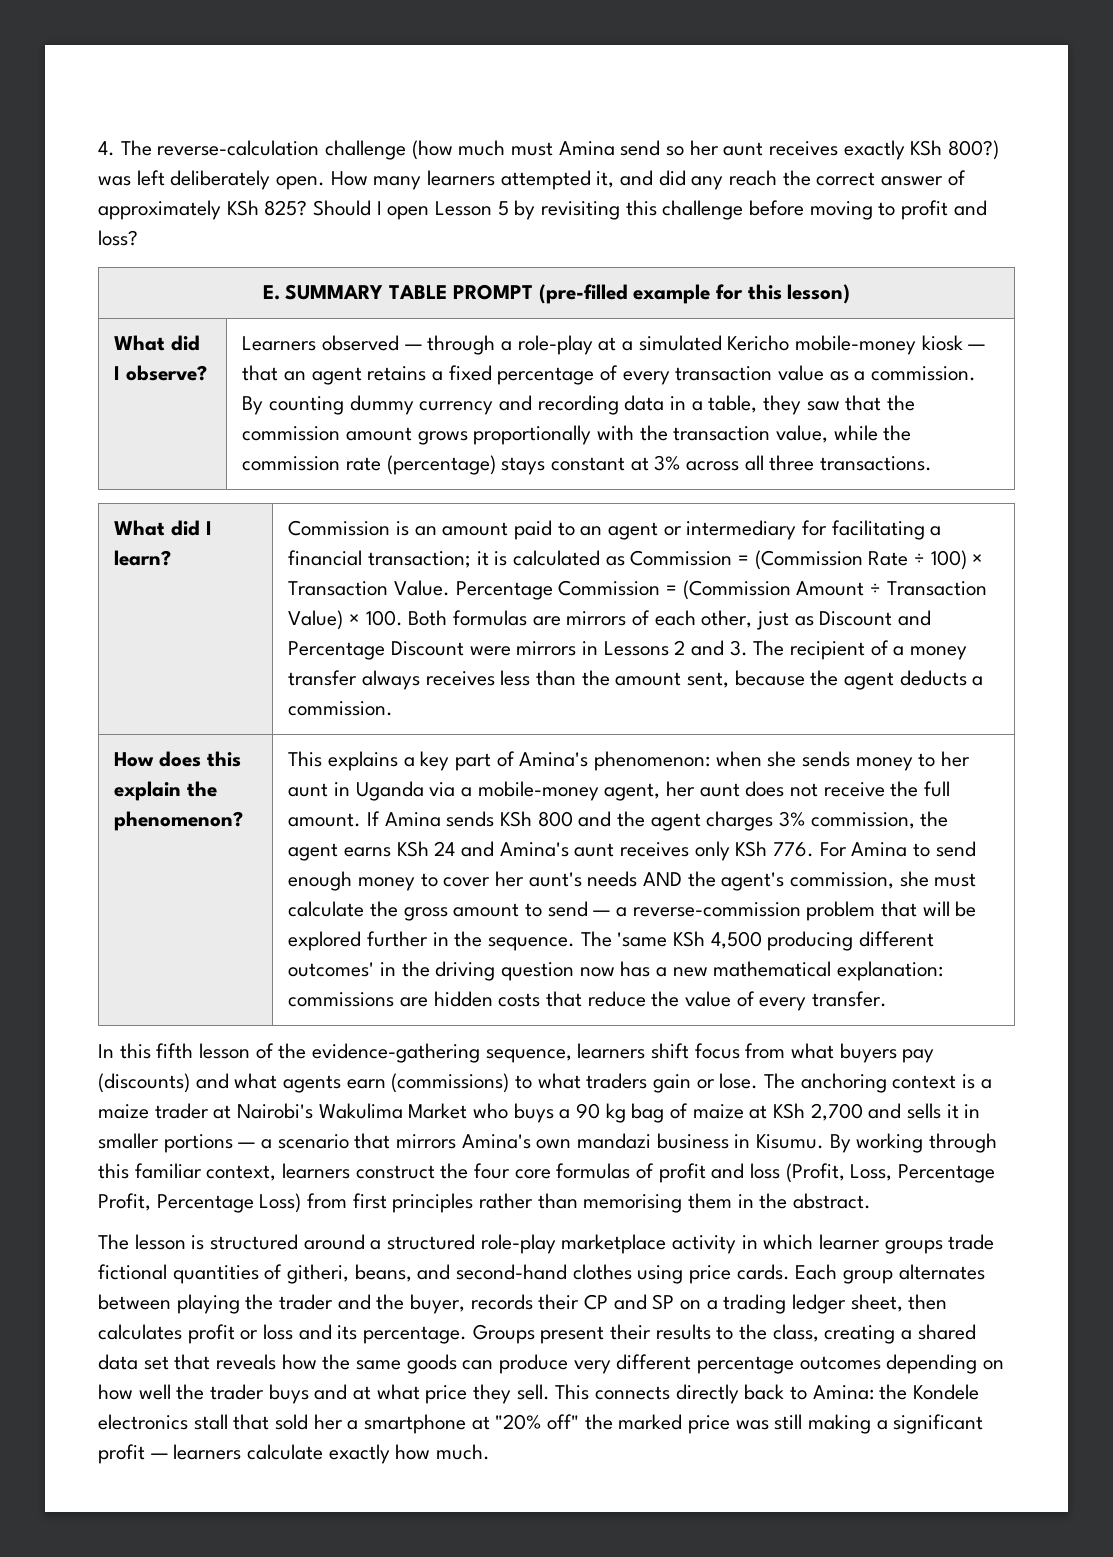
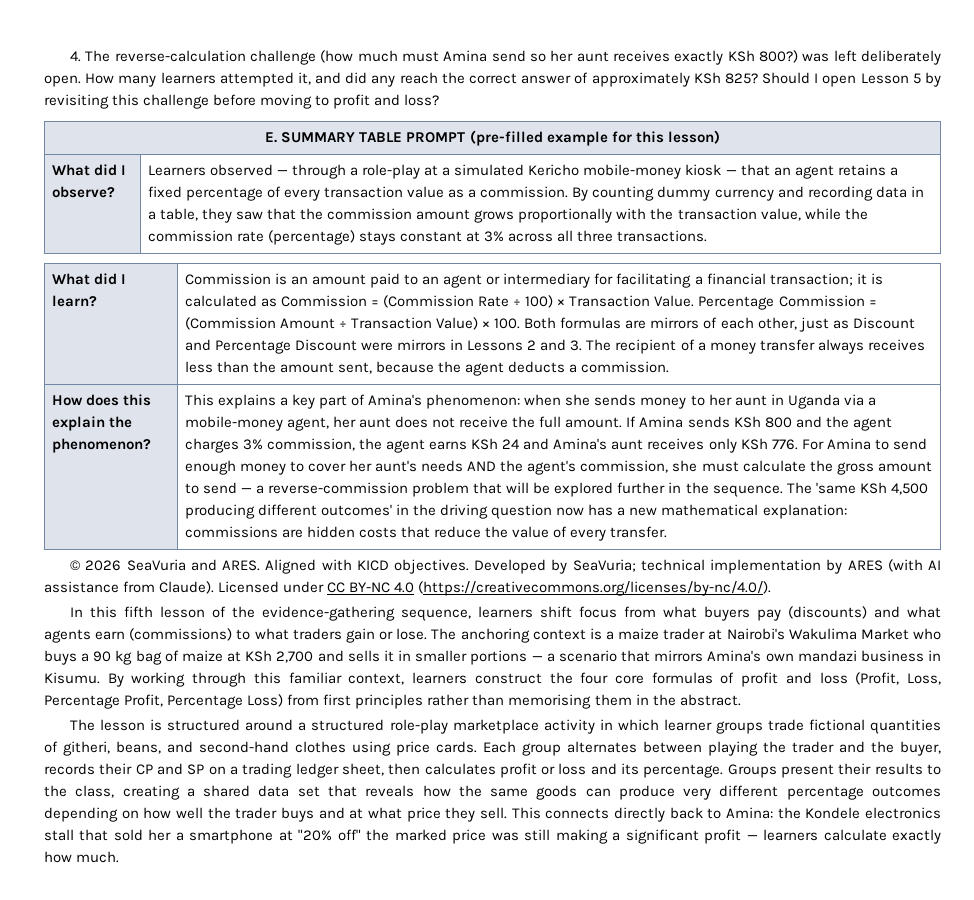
+ © 2026 SeaVuria and ARES. Aligned with KICD objectives. Developed by SeaVuria; technical implementation by ARES (with AI assistance from Claude). Licensed under CC BY-NC 4.0 (https://creativecommons.org/licenses/by-nc/4.0/).

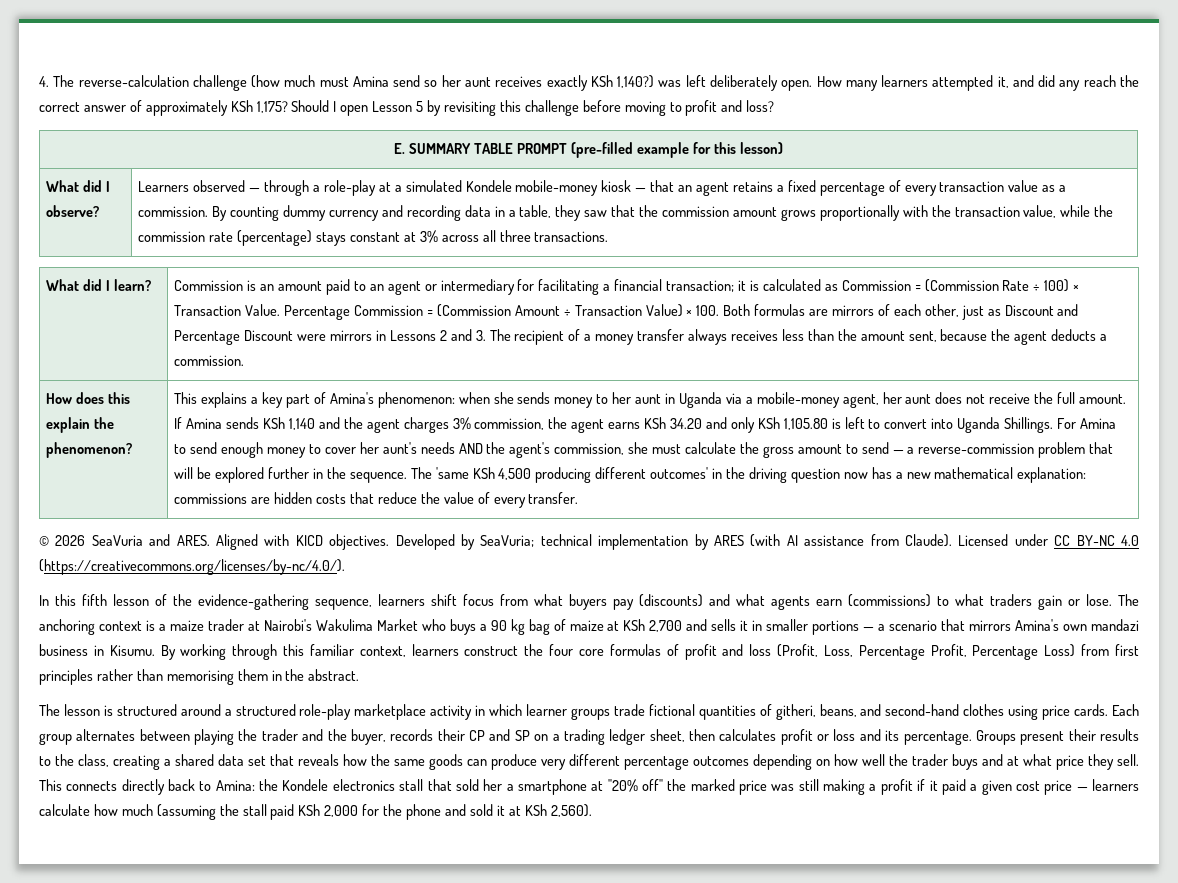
- 4. The reverse-calculation challenge (how much must Amina send so her aunt receives exactly KSh 800?) was left deliberately open.
+ 4. The reverse-calculation challenge (how much must Amina send so her aunt receives exactly KSh 1,140?) was left deliberately open.
- How many learners attempted it, and did any reach the correct answer of approximately KSh 825?
+ How many learners attempted it, and did any reach the correct answer of approximately KSh 1,175?
- Learners observed — through a role-play at a simulated Kericho mobile-money kiosk — that an agent retains a fixed percentage of every transaction value as a commission.
+ Learners observed — through a role-play at a simulated Kondele mobile-money kiosk — that an agent retains a fixed percentage of every transaction value as a commission.
- If Amina sends KSh 800 and the agent charges 3% commission, the agent earns KSh 24 and Amina's aunt receives only KSh 776. For Amina to send enough money to cover her aunt's needs AND the agent's commission, she must calculate the gross amount to send — a reverse-commission problem that will be explored further in the sequence.
+ If Amina sends KSh 1,140 and the agent charges 3% commission, the agent earns KSh 34.20 and only KSh 1,105.80 is left to convert into Uganda Shillings. For Amina to send enough money to cover her aunt's needs AND the agent's commission, she must calculate the gross amount to send — a reverse-commission problem that will be explored further in the sequence.
- This connects directly back to Amina: the Kondele electronics stall that sold her a smartphone at "20% off" the marked price was still making a significant profit — learners calculate exactly how much.
+ This connects directly back to Amina: the Kondele electronics stall that sold her a smartphone at "20% off" the marked price was still making a profit if it paid a given cost price — learners calculate how much (assuming the stall paid KSh 2,000 for the phone and sold it at KSh 2,560).

